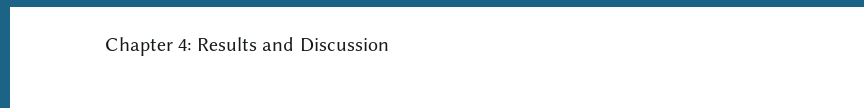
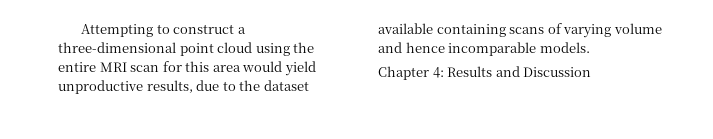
+ Attempting to construct a three-dimensional point cloud using the entire MRI scan for this area would yield unproductive results, due to the dataset available containing scans of varying volume and hence incomparable models.

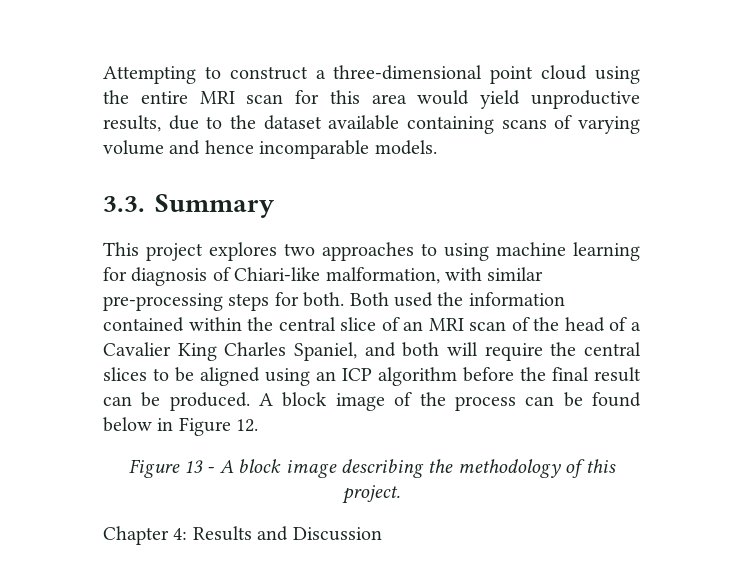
+ 3.3. Summary
+ This project explores two approaches to using machine learning for diagnosis of Chiari-like malformation, with similar pre-processing steps for both. Both used the information contained within the central slice of an MRI scan of the head of a Cavalier King Charles Spaniel, and both will require the central slices to be aligned using an ICP algorithm before the final result can be produced. A block image of the process can be found below in Figure 12.
+ Figure 13 - A block image describing the methodology of this project.

